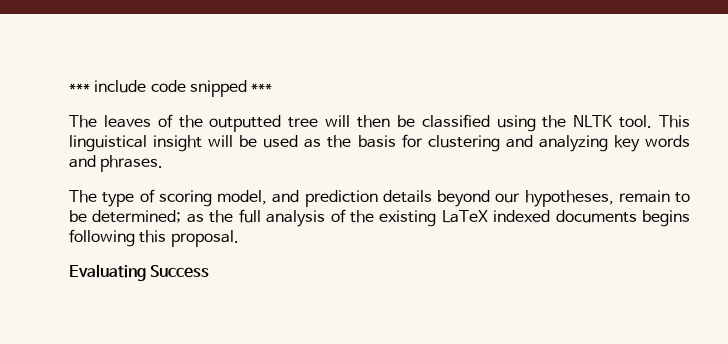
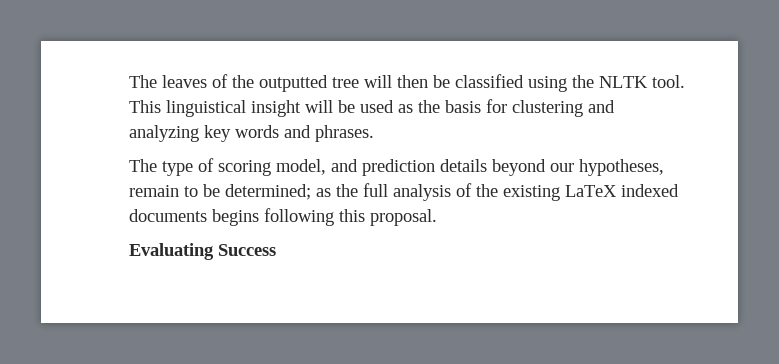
- *** include code snipped ***

